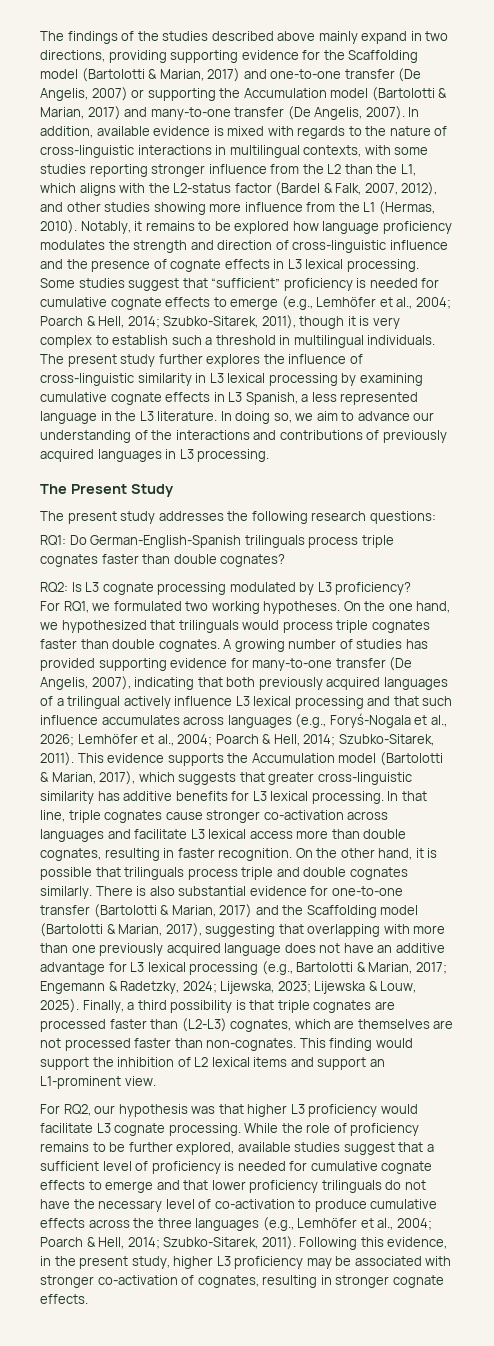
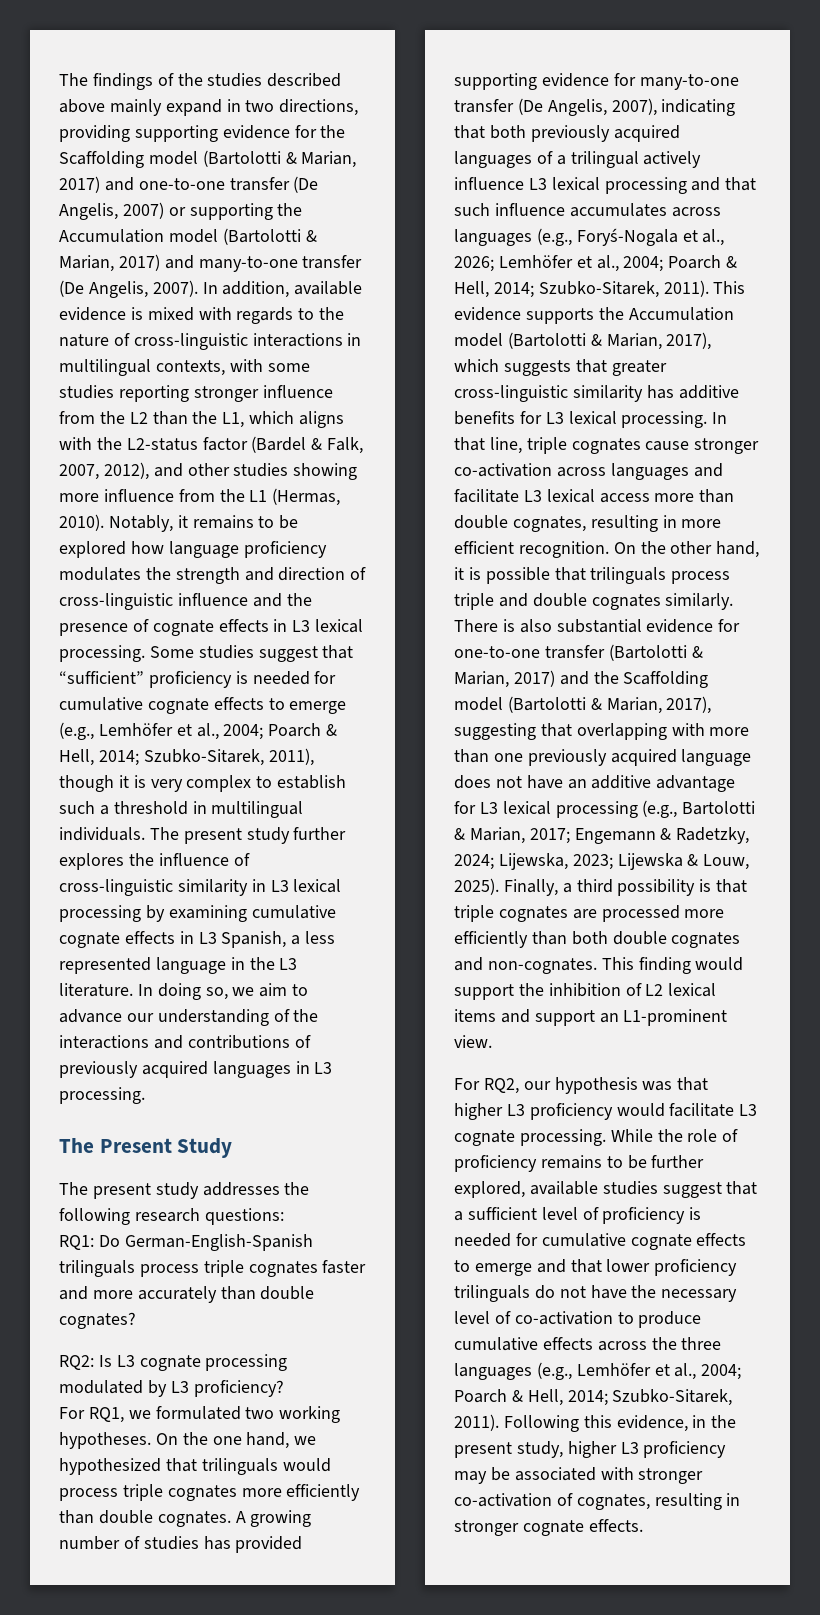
- RQ1: Do German-English-Spanish trilinguals process triple cognates faster than double cognates?
+ RQ1: Do German-English-Spanish trilinguals process triple cognates faster and more accurately than double cognates?
- On the one hand, we hypothesized that trilinguals would process triple cognates faster than double cognates.
+ On the one hand, we hypothesized that trilinguals would process triple cognates more efficiently than double cognates.
- In that line, triple cognates cause stronger co-activation across languages and facilitate L3 lexical access more than double cognates, resulting in faster recognition.
+ In that line, triple cognates cause stronger co-activation across languages and facilitate L3 lexical access more than double cognates, resulting in more efficient recognition.
- Finally, a third possibility is that triple cognates are processed faster than (L2-L3) cognates, which are themselves are not processed faster than non-cognates.
+ Finally, a third possibility is that triple cognates are processed more efficiently than both double cognates and non-cognates.

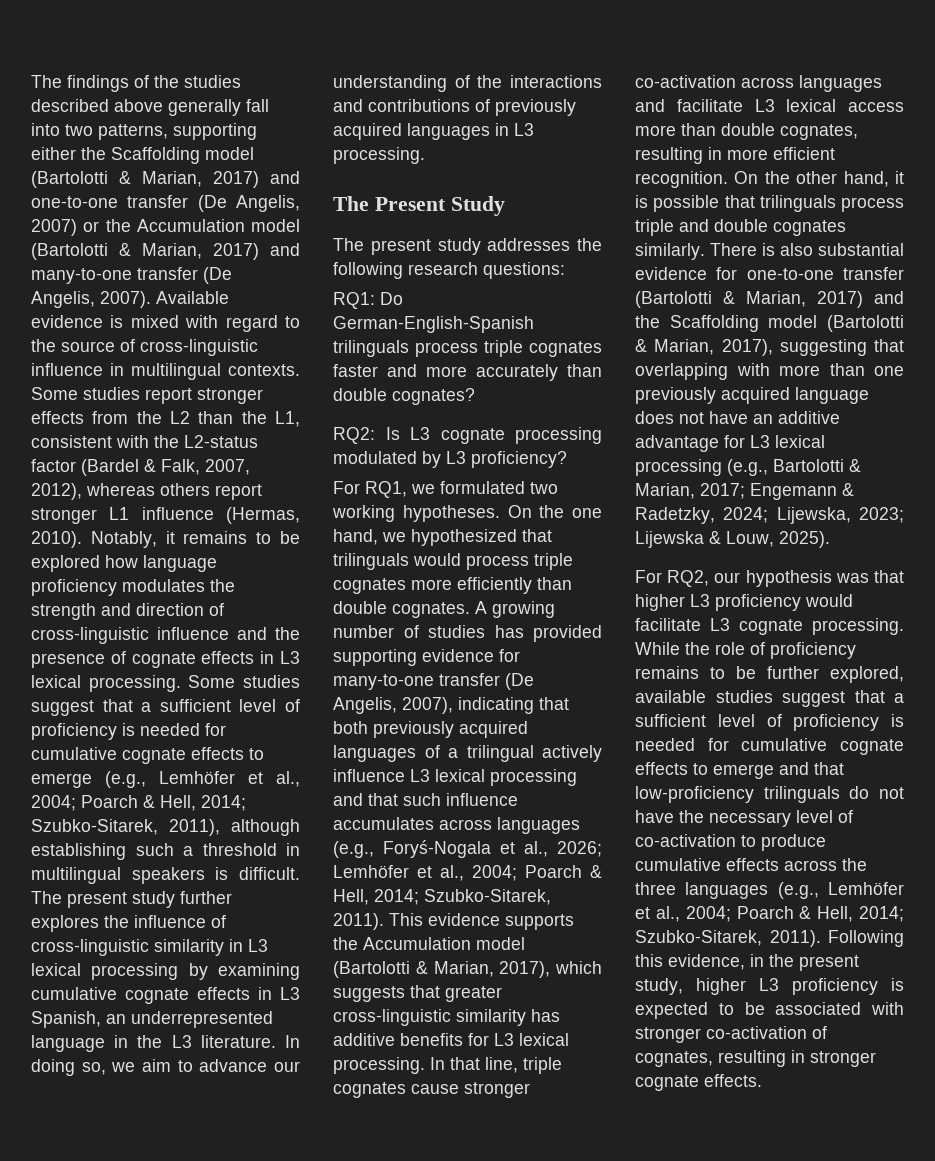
- The findings of the studies described above mainly expand in two directions, providing supporting evidence for the Scaffolding model (Bartolotti & Marian, 2017) and one-to-one transfer (De Angelis, 2007) or supporting the Accumulation model (Bartolotti & Marian, 2017) and many-to-one transfer (De Angelis, 2007).
+ The findings of the studies described above generally fall into two patterns, supporting either the Scaffolding model (Bartolotti & Marian, 2017) and one-to-one transfer (De Angelis, 2007) or the Accumulation model (Bartolotti & Marian, 2017) and many-to-one transfer (De Angelis, 2007).
- In addition, available evidence is mixed with regards to the nature of cross-linguistic interactions in multilingual contexts, with some studies reporting stronger influence from the L2 than the L1, which aligns with the L2-status factor (Bardel & Falk, 2007, 2012), and other studies showing more influence from the L1 (Hermas, 2010).
+ Available evidence is mixed with regard to the source of cross-linguistic influence in multilingual contexts. Some studies report stronger effects from the L2 than the L1, consistent with the L2-status factor (Bardel & Falk, 2007, 2012), whereas others report stronger L1 influence (Hermas, 2010).
- Some studies suggest that “sufficient” proficiency is needed for cumulative cognate effects to emerge (e.g., Lemhöfer et al., 2004; Poarch & Hell, 2014; Szubko-Sitarek, 2011), though it is very complex to establish such a threshold in multilingual individuals.
+ Some studies suggest that a sufficient level of proficiency is needed for cumulative cognate effects to emerge (e.g., Lemhöfer et al., 2004; Poarch & Hell, 2014; Szubko-Sitarek, 2011), although establishing such a threshold in multilingual speakers is difficult.
- The present study further explores the influence of cross-linguistic similarity in L3 lexical processing by examining cumulative cognate effects in L3 Spanish, a less represented language in the L3 literature.
+ The present study further explores the influence of cross-linguistic similarity in L3 lexical processing by examining cumulative cognate effects in L3 Spanish, an underrepresented language in the L3 literature.
- Finally, a third possibility is that triple cognates are processed more efficiently than both double cognates and non-cognates. This finding would support the inhibition of L2 lexical items and support an L1-prominent view.
- While the role of proficiency remains to be further explored, available studies suggest that a sufficient level of proficiency is needed for cumulative cognate effects to emerge and that lower proficiency trilinguals do not have the necessary level of co-activation to produce cumulative effects across the three languages (e.g., Lemhöfer et al., 2004; Poarch & Hell, 2014; Szubko-Sitarek, 2011).
+ While the role of proficiency remains to be further explored, available studies suggest that a sufficient level of proficiency is needed for cumulative cognate effects to emerge and that low-proficiency trilinguals do not have the necessary level of co-activation to produce cumulative effects across the three languages (e.g., Lemhöfer et al., 2004; Poarch & Hell, 2014; Szubko-Sitarek, 2011).
- Following this evidence, in the present study, higher L3 proficiency may be associated with stronger co-activation of cognates, resulting in stronger cognate effects.
+ Following this evidence, in the present study, higher L3 proficiency is expected to be associated with stronger co-activation of cognates, resulting in stronger cognate effects.

